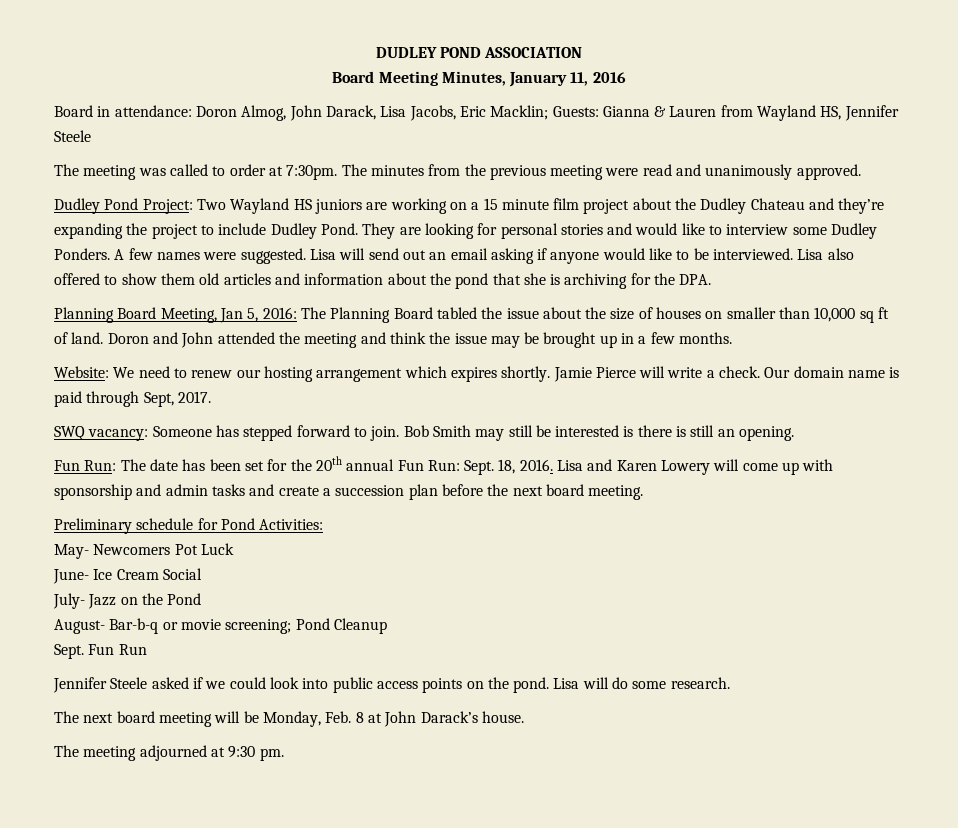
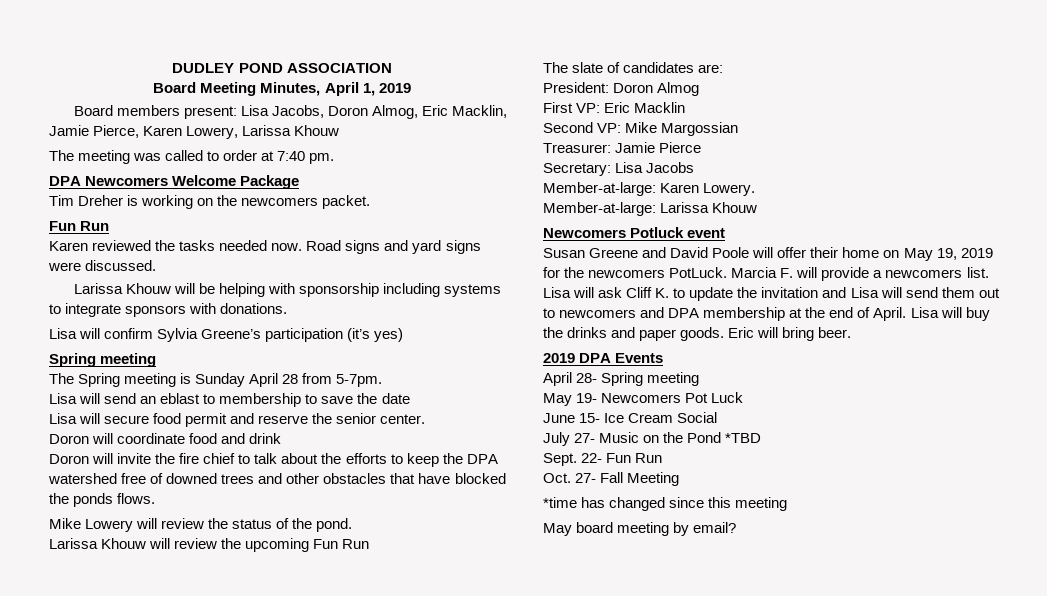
- Board Meeting Minutes, January 11, 2016
- Board in attendance: Doron Almog, John Darack, Lisa Jacobs, Eric Macklin; Guests: Gianna & Lauren from Wayland HS, Jennifer Steele
+ Board Meeting Minutes, April 1, 2019
+ Board members present: Lisa Jacobs, Doron Almog, Eric Macklin, Jamie Pierce, Karen Lowery, Larissa Khouw
- The meeting was called to order at 7:30pm. The minutes from the previous meeting were read and unanimously approved.
- Dudley Pond Project: Two Wayland HS juniors are working on a 15 minute film project about the Dudley Chateau and they’re expanding the project to include Dudley Pond. They are looking for personal stories and would like to interview some Dudley Ponders. A few names were suggested. Lisa will send out an email asking if anyone would like to be interviewed. Lisa also offered to show them old articles and information about the pond that she is archiving for the DPA.
- Planning Board Meeting, Jan 5, 2016: The Planning Board tabled the issue about the size of houses on smaller than 10,000 sq ft of land. Doron and John attended the meeting and think the issue may be brought up in a few months.
- Website: We need to renew our hosting arrangement which expires shortly. Jamie Pierce will write a check. Our domain name is paid through Sept, 2017.
- SWQ vacancy: Someone has stepped forward to join. Bob Smith may still be interested is there is still an opening.
- Fun Run: The date has been set for the 20th annual Fun Run: Sept. 18, 2016. Lisa and Karen Lowery will come up with sponsorship and admin tasks and create a succession plan before the next board meeting.
- Preliminary schedule for Pond Activities:
- May- Newcomers Pot Luck
+ The meeting was called to order at 7:40 pm.
+ DPA Newcomers Welcome Package
+ Tim Dreher is working on the newcomers packet.
+ Fun Run
+ Karen reviewed the tasks needed now. Road signs and yard signs were discussed.
+ Larissa Khouw will be helping with sponsorship including systems to integrate sponsors with donations.
+ Lisa will confirm Sylvia Greene’s participation (it’s yes)
+ Spring meeting
+ The Spring meeting is Sunday April 28 from 5-7pm.
+ Lisa will send an eblast to membership to save the date
+ Lisa will secure food permit and reserve the senior center.
+ Doron will coordinate food and drink
+ Doron will invite the fire chief to talk about the efforts to keep the DPA watershed free of downed trees and other obstacles that have blocked the ponds flows.
+ Mike Lowery will review the status of the pond.
+ Larissa Khouw will review the upcoming Fun Run
+ The slate of candidates are:
+ President: Doron Almog
+ First VP: Eric Macklin
+ Second VP: Mike Margossian
+ Treasurer: Jamie Pierce
+ Secretary: Lisa Jacobs
+ Member-at-large: Karen Lowery.
+ Member-at-large: Larissa Khouw
+ Newcomers Potluck event
+ Susan Greene and David Poole will offer their home on May 19, 2019 for the newcomers PotLuck. Marcia F. will provide a newcomers list. Lisa will ask Cliff K. to update the invitation and Lisa will send them out to newcomers and DPA membership at the end of April. Lisa will buy the drinks and paper goods. Eric will bring beer.
+ 2019 DPA Events
+ April 28- Spring meeting
+ May 19- Newcomers Pot Luck
- June- Ice Cream Social
+ June 15- Ice Cream Social
- July- Jazz on the Pond
- August- Bar-b-q or movie screening; Pond Cleanup
- Sept. Fun Run
- Jennifer Steele asked if we could look into public access points on the pond. Lisa will do some research.
- The next board meeting will be Monday, Feb. 8 at John Darack’s house.
- The meeting adjourned at 9:30 pm.
+ July 27- Music on the Pond *TBD
+ Sept. 22- Fun Run
+ Oct. 27- Fall Meeting
+ *time has changed since this meeting
+ May board meeting by email?

